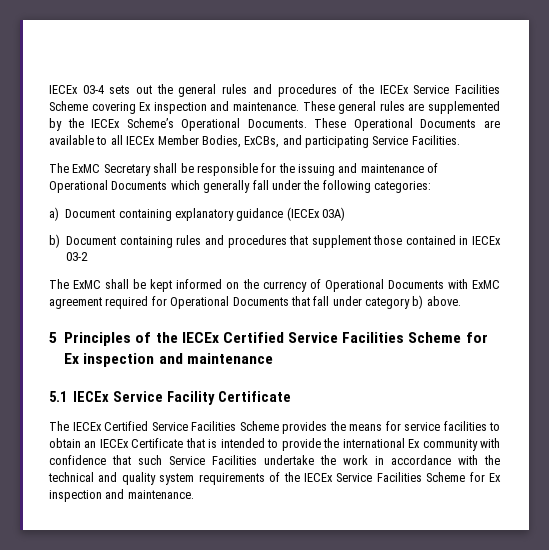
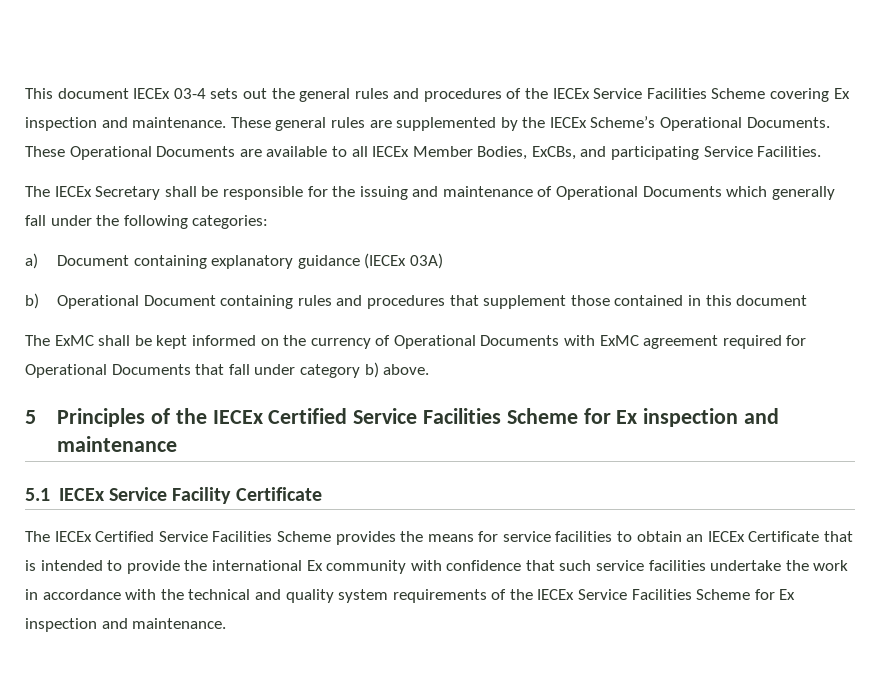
- IECEx 03-4 sets out the general rules and procedures of the IECEx Service Facilities Scheme covering Ex inspection and maintenance.
+ This document IECEx 03-4 sets out the general rules and procedures of the IECEx Service Facilities Scheme covering Ex inspection and maintenance.
- The ExMC Secretary shall be responsible for the issuing and maintenance of Operational Documents which generally fall under the following categories:
+ The IECEx Secretary shall be responsible for the issuing and maintenance of Operational Documents which generally fall under the following categories:
- b) Document containing rules and procedures that supplement those contained in IECEx 03-2
+ b) Operational Document containing rules and procedures that supplement those contained in this document
- The IECEx Certified Service Facilities Scheme provides the means for service facilities to obtain an IECEx Certificate that is intended to provide the international Ex community with confidence that such Service Facilities undertake the work in accordance with the technical and quality system requirements of the IECEx Service Facilities Scheme for Ex inspection and maintenance.
+ The IECEx Certified Service Facilities Scheme provides the means for service facilities to obtain an IECEx Certificate that is intended to provide the international Ex community with confidence that such service facilities undertake the work in accordance with the technical and quality system requirements of the IECEx Service Facilities Scheme for Ex inspection and maintenance.

